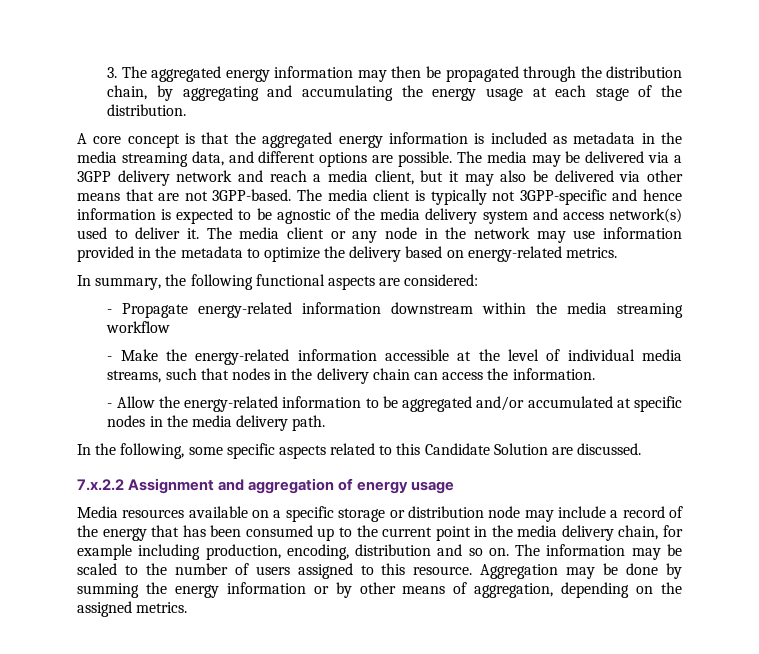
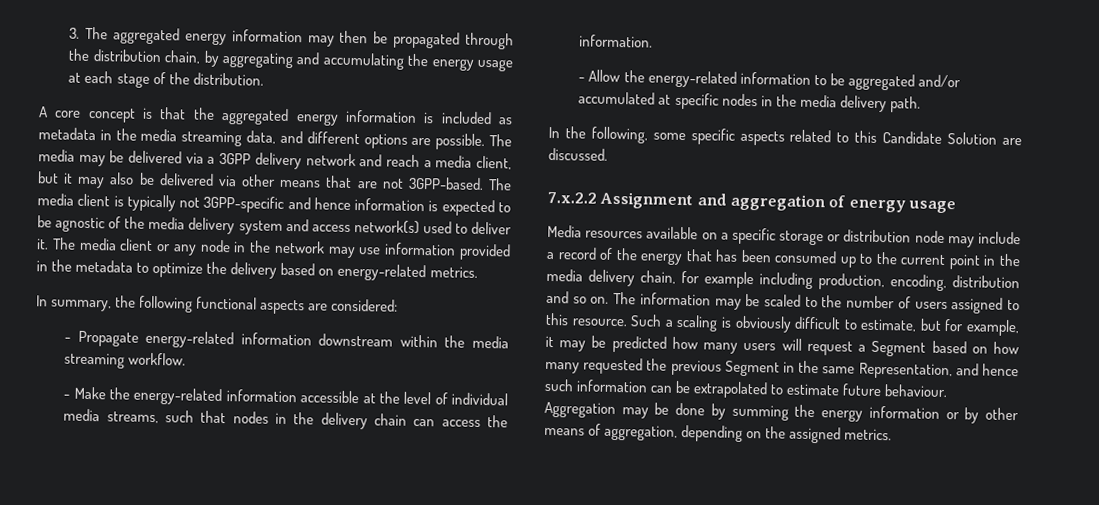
- - Propagate energy-related information downstream within the media streaming workflow
+ - Propagate energy-related information downstream within the media streaming workflow.
+ Such a scaling is obviously difficult to estimate, but for example, it may be predicted how many users will request a Segment based on how many requested the previous Segment in the same Representation, and hence such information can be extrapolated to estimate future behaviour.

